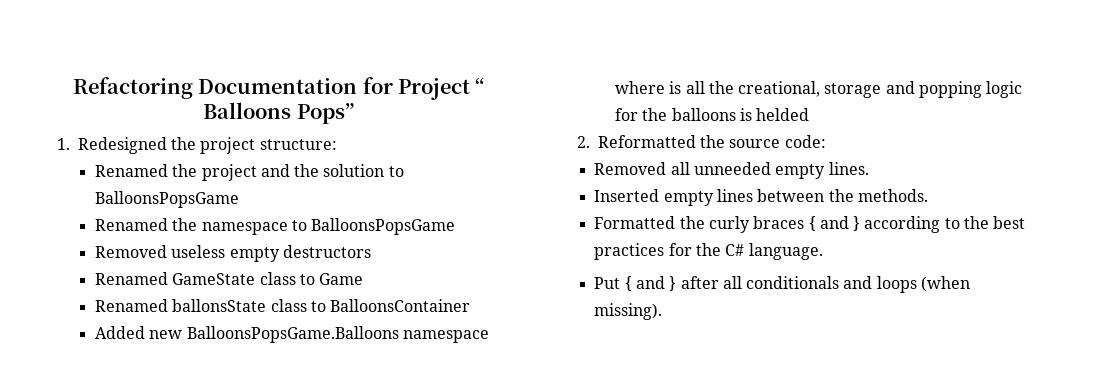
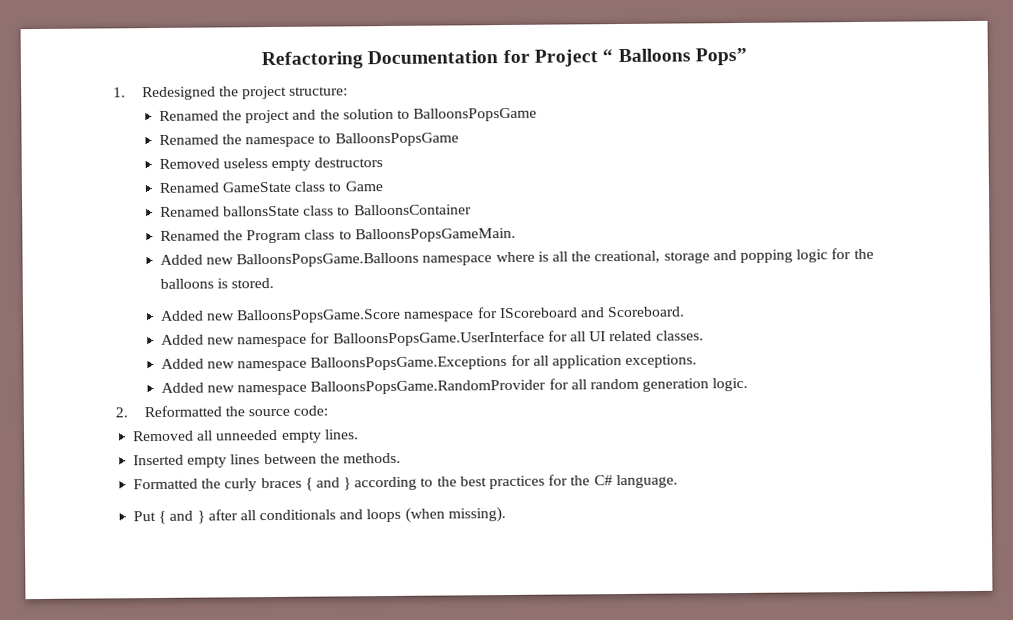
+ Renamed the Program class to BalloonsPopsGameMain.
- Added new BalloonsPopsGame.Balloons namespace where is all the creational, storage and popping logic for the balloons is helded
+ Added new BalloonsPopsGame.Balloons namespace where is all the creational, storage and popping logic for the balloons is stored.
+ Added new BalloonsPopsGame.Score namespace for IScoreboard and Scoreboard.
+ Added new namespace for BalloonsPopsGame.UserInterface for all UI related classes.
+ Added new namespace BalloonsPopsGame.Exceptions for all application exceptions.
+ Added new namespace BalloonsPopsGame.RandomProvider for all random generation logic.

